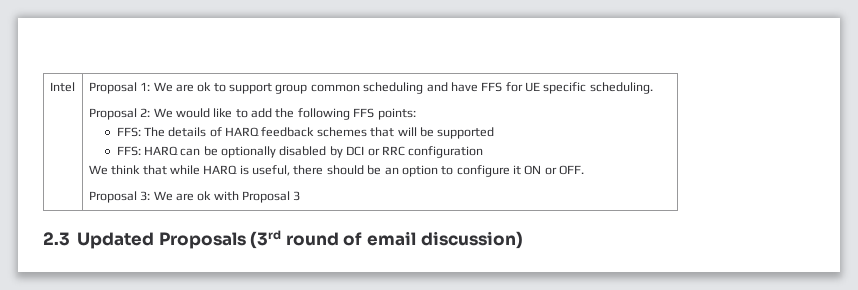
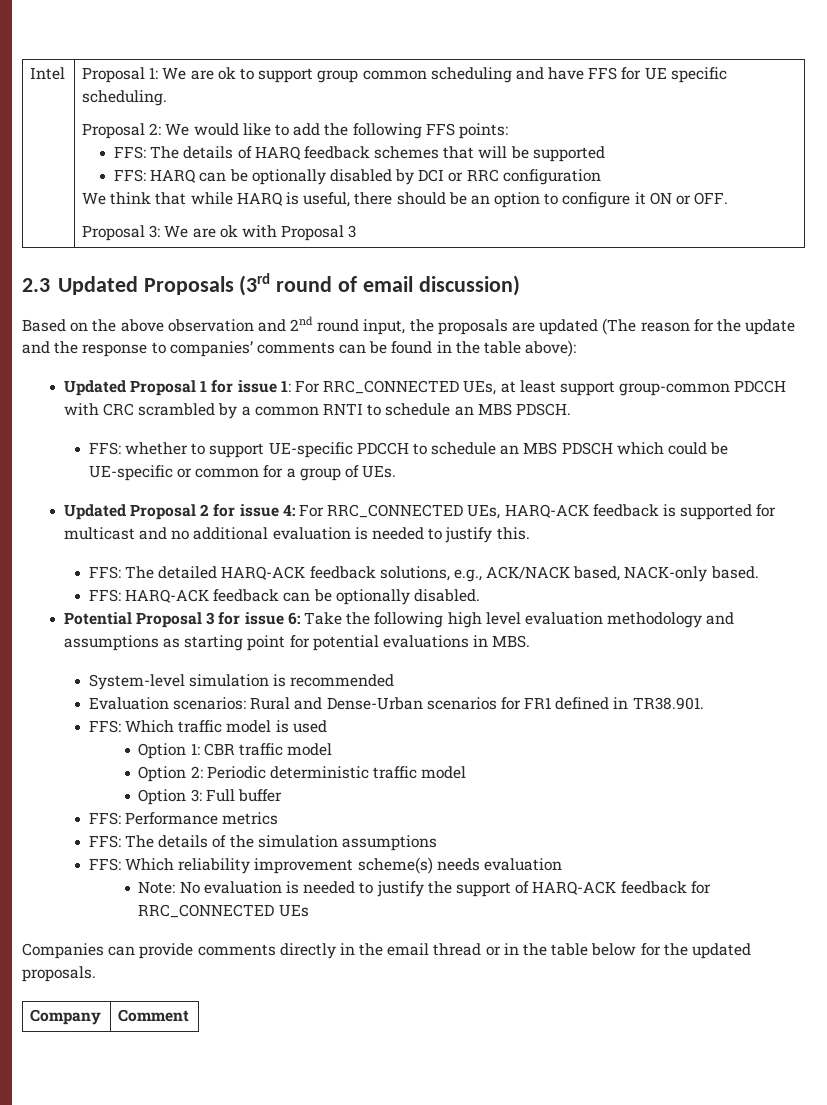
+ Based on the above observation and 2nd round input, the proposals are updated (The reason for the update and the response to companies’ comments can be found in the table above):
+ Updated Proposal 1 for issue 1: For RRC_CONNECTED UEs, at least support group-common PDCCH with CRC scrambled by a common RNTI to schedule an MBS PDSCH.
+ FFS: whether to support UE-specific PDCCH to schedule an MBS PDSCH which could be UE-specific or common for a group of UEs.
+ Updated Proposal 2 for issue 4: For RRC_CONNECTED UEs, HARQ-ACK feedback is supported for multicast and no additional evaluation is needed to justify this.
+ FFS: The detailed HARQ-ACK feedback solutions, e.g., ACK/NACK based, NACK-only based.
+ FFS: HARQ-ACK feedback can be optionally disabled.
+ Potential Proposal 3 for issue 6: Take the following high level evaluation methodology and assumptions as starting point for potential evaluations in MBS.
+ System-level simulation is recommended
+ Evaluation scenarios: Rural and Dense-Urban scenarios for FR1 defined in TR38.901.
+ FFS: Which traffic model is used
+ Option 1: CBR traffic model
+ Option 2: Periodic deterministic traffic model
+ Option 3: Full buffer
+ FFS: Performance metrics
+ FFS: The details of the simulation assumptions
+ FFS: Which reliability improvement scheme(s) needs evaluation
+ Note: No evaluation is needed to justify the support of HARQ-ACK feedback for RRC_CONNECTED UEs
+ Companies can provide comments directly in the email thread or in the table below for the updated proposals.
+ Company | Comment

